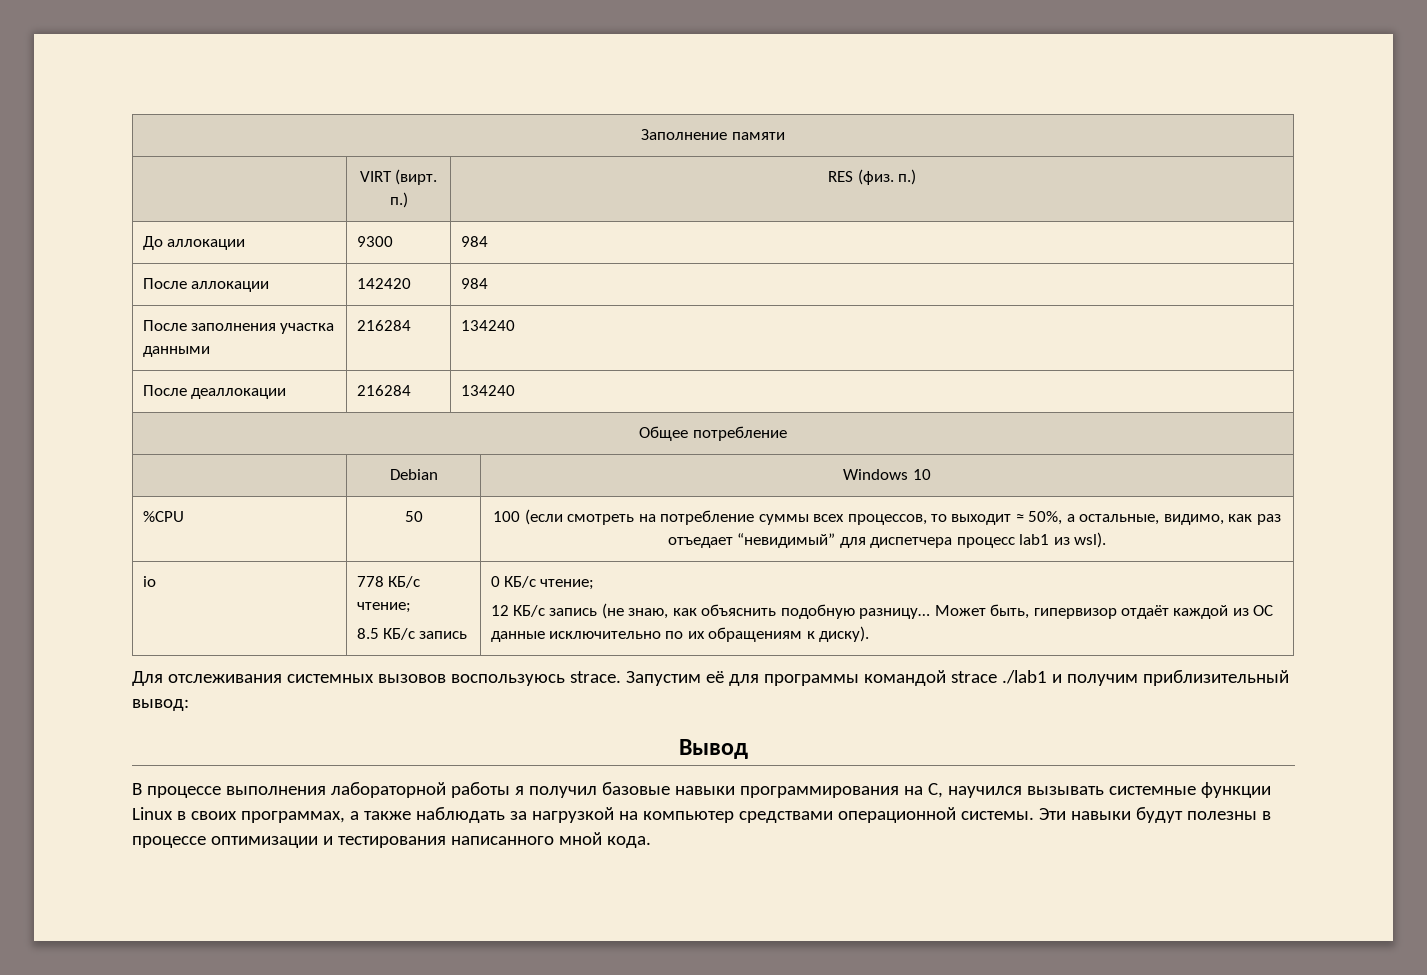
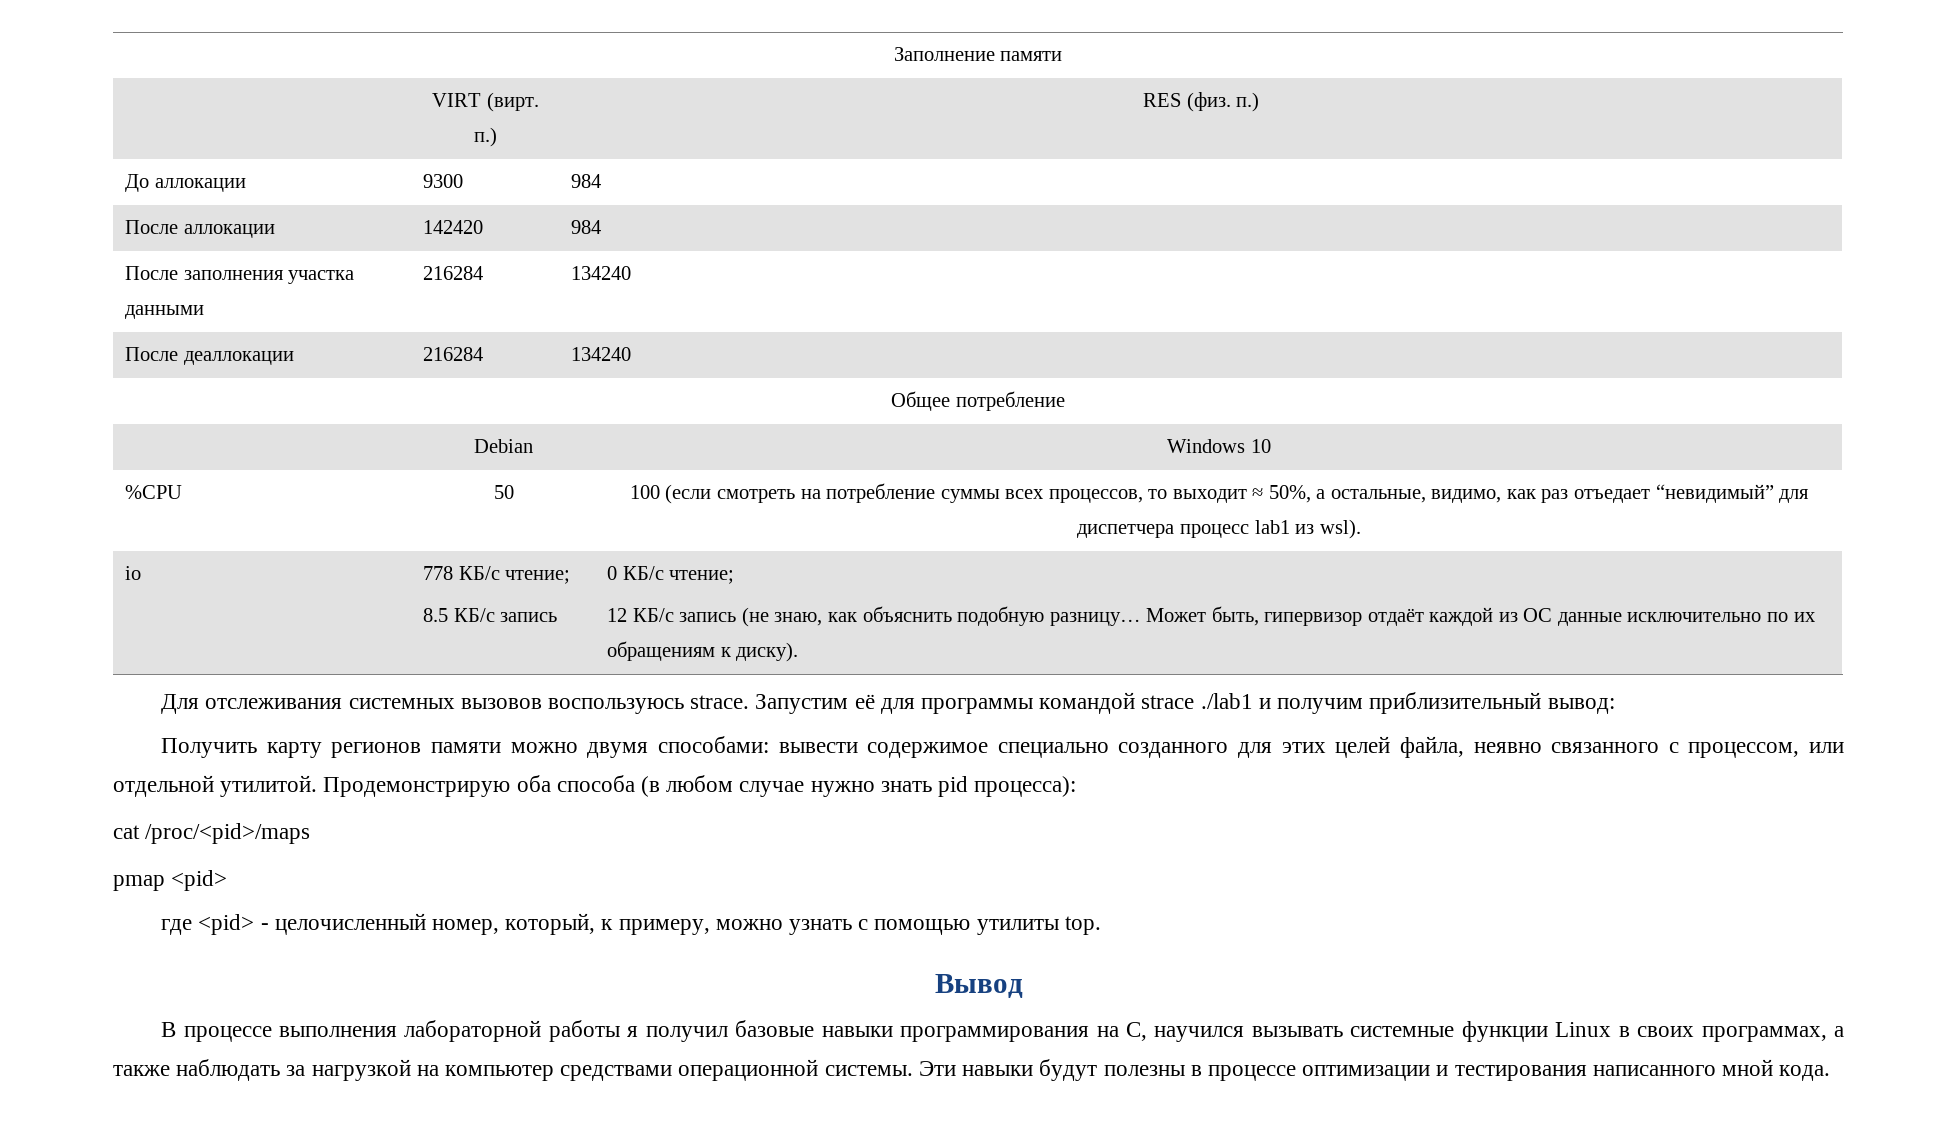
+ Получить карту регионов памяти можно двумя способами: вывести содержимое специально созданного для этих целей файла, неявно связанного с процессом, или отдельной утилитой. Продемонстрирую оба способа (в любом случае нужно знать pid процесса):
+ cat /proc/<pid>/maps
+ pmap <pid>
+ где <pid> - целочисленный номер, который, к примеру, можно узнать с помощью утилиты top.

